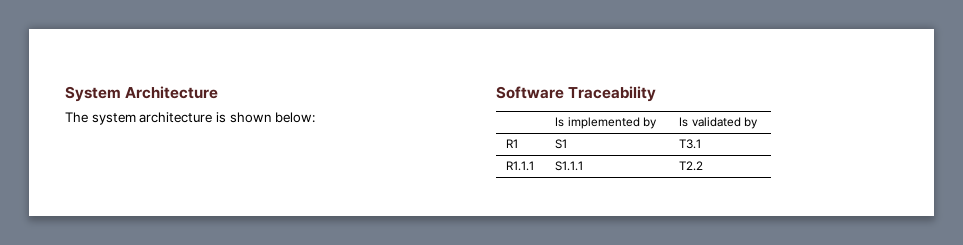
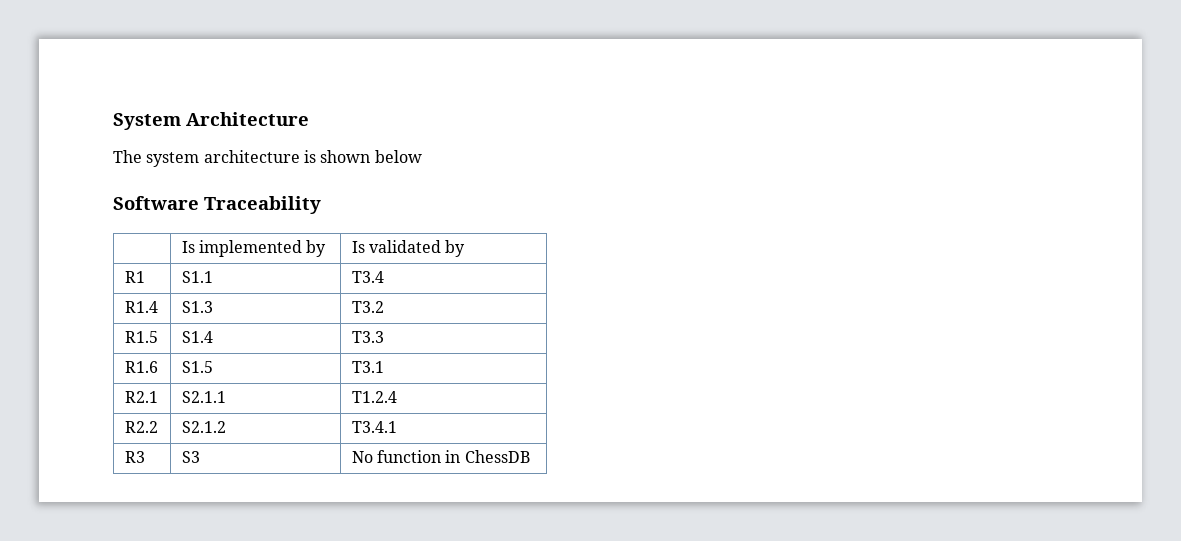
- The system architecture is shown below:
+ The system architecture is shown below
- R1 | S1 | T3.1
- R1.1.1 | S1.1.1 | T2.2
+ R1 | S1.1 | T3.4
+ R1.4 | S1.3 | T3.2
+ R1.5 | S1.4 | T3.3
+ R1.6 | S1.5 | T3.1
+ R2.1 | S2.1.1 | T1.2.4
+ R2.2 | S2.1.2 | T3.4.1
+ R3 | S3 | No function in ChessDB

